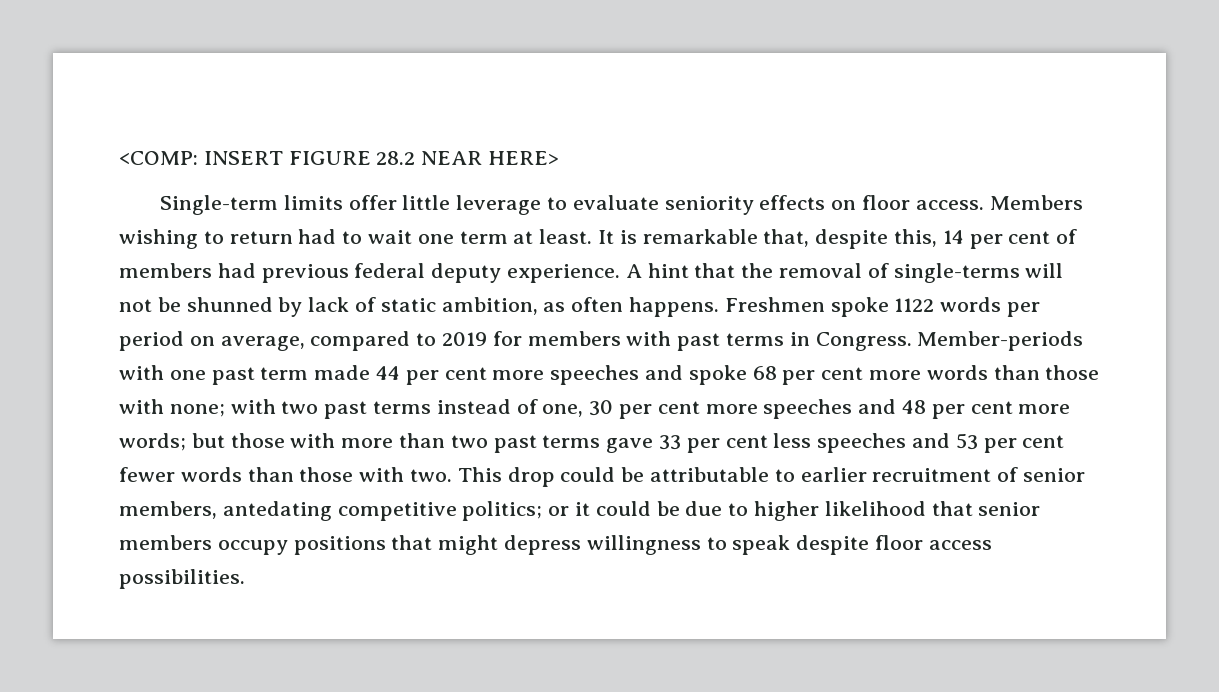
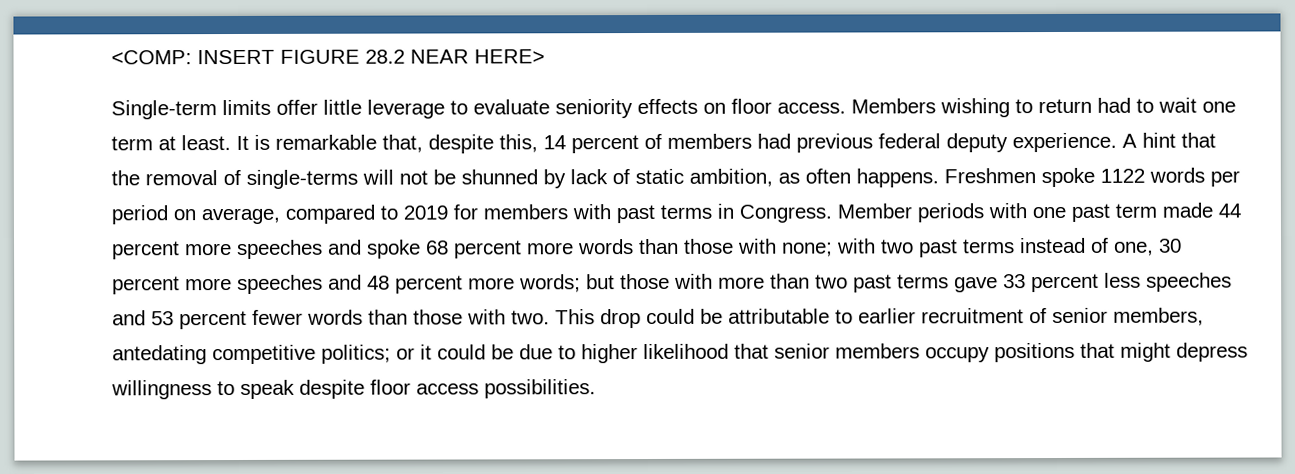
- It is remarkable that, despite this, 14 per cent of members had previous federal deputy experience.
+ It is remarkable that, despite this, 14 percent of members had previous federal deputy experience.
- Member-periods with one past term made 44 per cent more speeches and spoke 68 per cent more words than those with none; with two past terms instead of one, 30 per cent more speeches and 48 per cent more words; but those with more than two past terms gave 33 per cent less speeches and 53 per cent fewer words than those with two.
+ Member periods with one past term made 44 percent more speeches and spoke 68 percent more words than those with none; with two past terms instead of one, 30 percent more speeches and 48 percent more words; but those with more than two past terms gave 33 percent less speeches and 53 percent fewer words than those with two.

